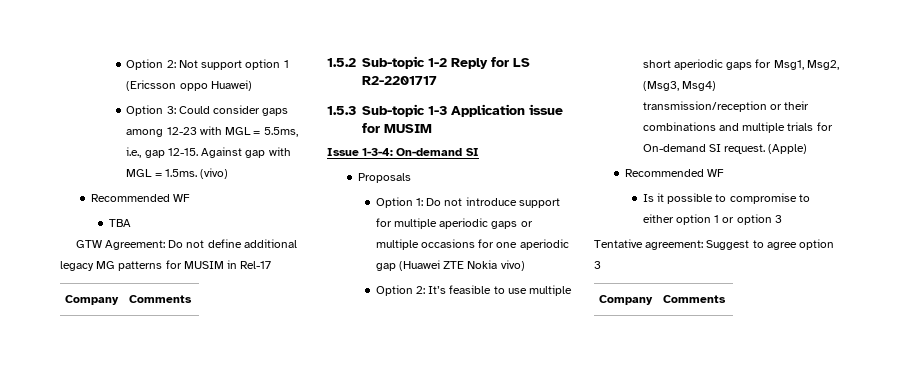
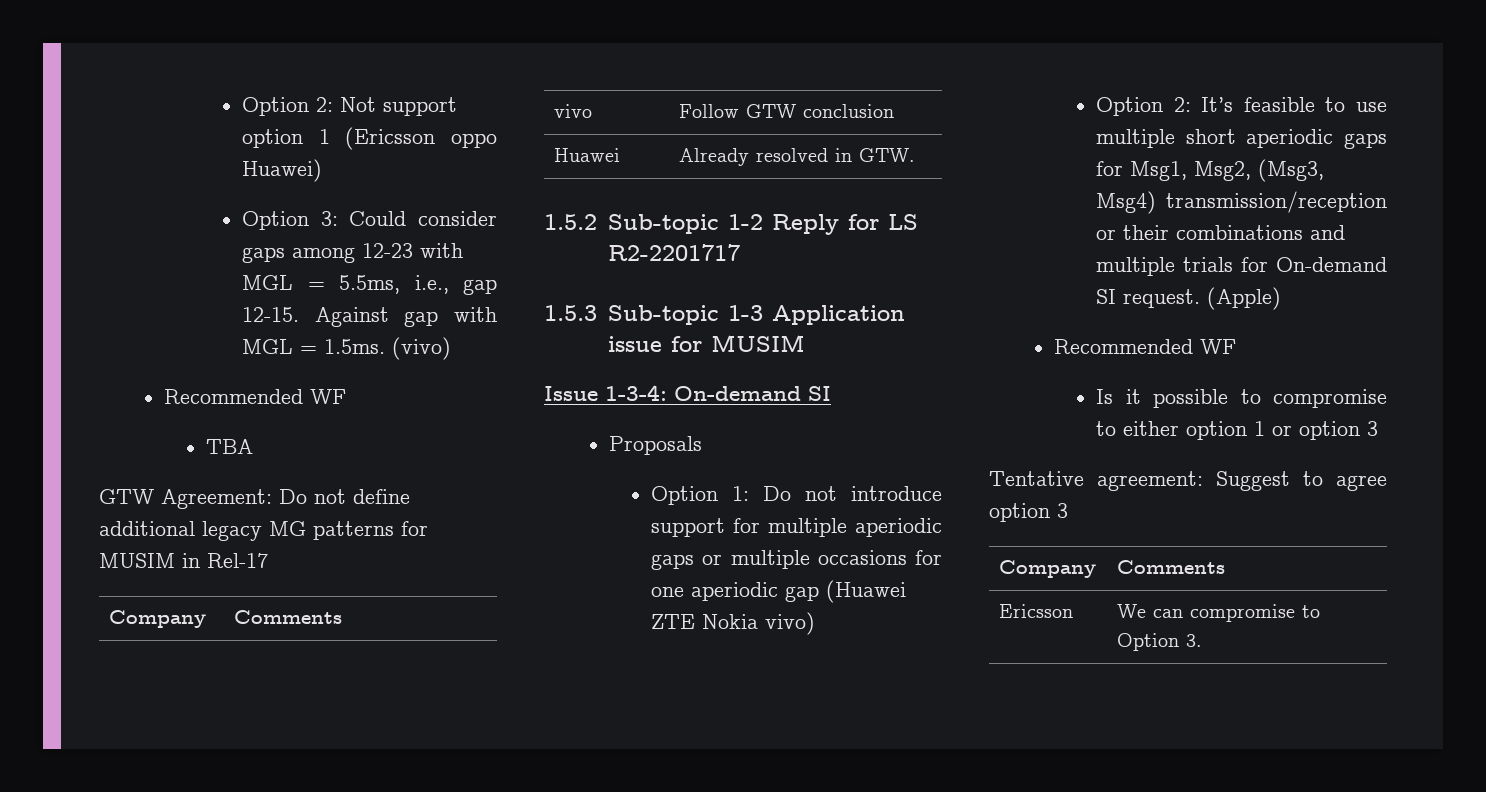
+ vivo | Follow GTW conclusion
+ Huawei | Already resolved in GTW.
+ Ericsson | We can compromise to Option 3.

